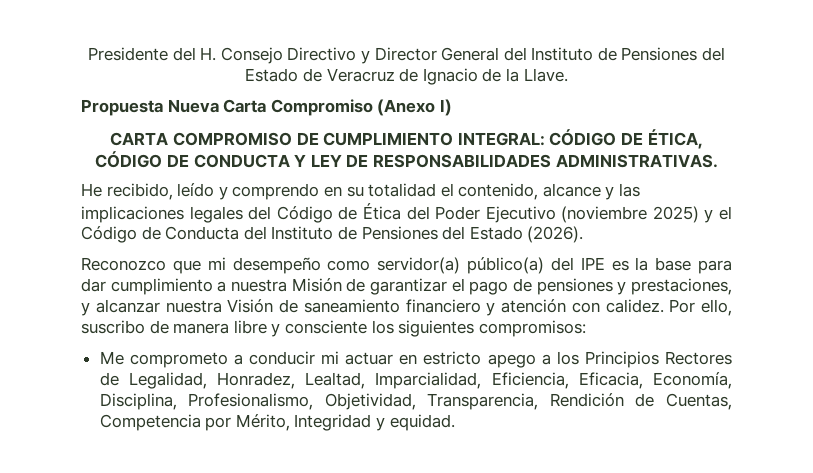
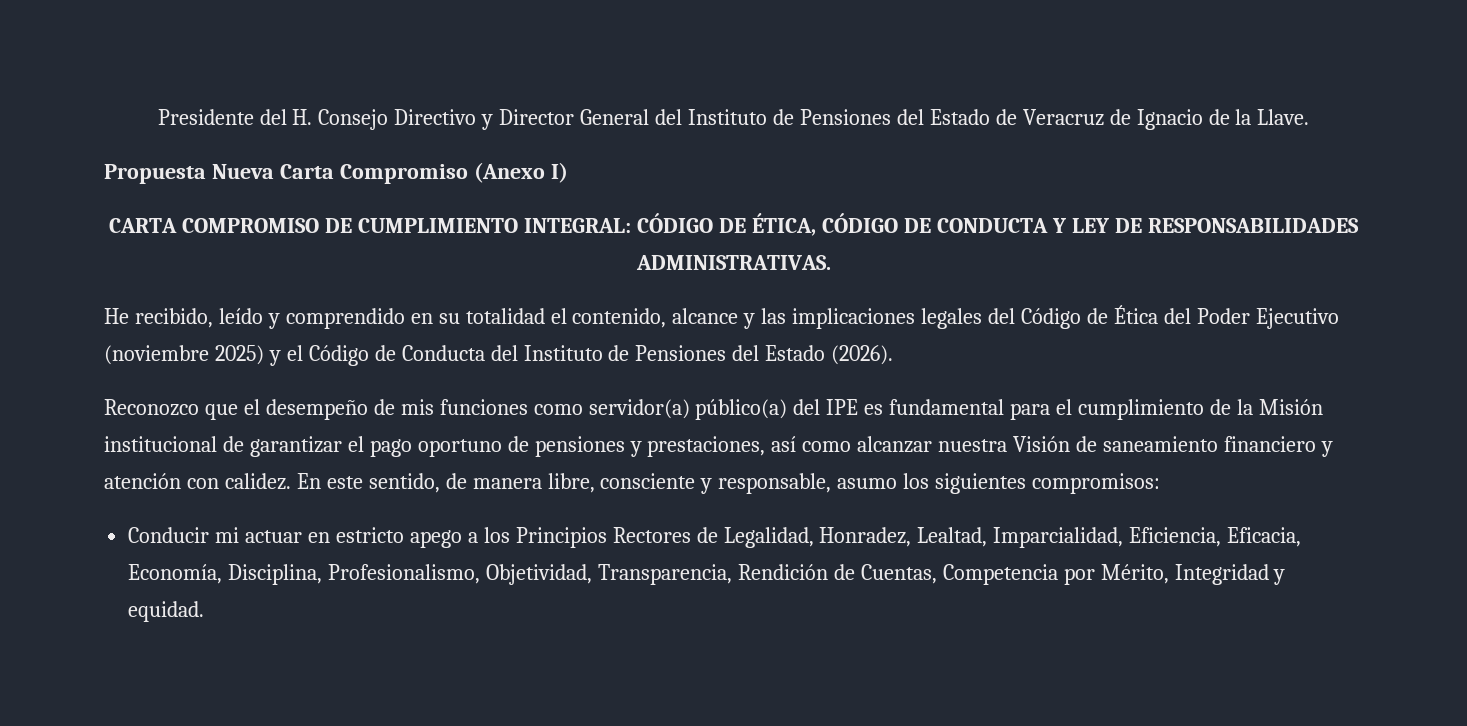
- He recibido, leído y comprendo en su totalidad el contenido, alcance y las implicaciones legales del Código de Ética del Poder Ejecutivo (noviembre 2025) y el Código de Conducta del Instituto de Pensiones del Estado (2026).
+ He recibido, leído y comprendido en su totalidad el contenido, alcance y las implicaciones legales del Código de Ética del Poder Ejecutivo (noviembre 2025) y el Código de Conducta del Instituto de Pensiones del Estado (2026).
- Reconozco que mi desempeño como servidor(a) público(a) del IPE es la base para dar cumplimiento a nuestra Misión de garantizar el pago de pensiones y prestaciones, y alcanzar nuestra Visión de saneamiento financiero y atención con calidez.
+ Reconozco que el desempeño de mis funciones como servidor(a) público(a) del IPE es fundamental para el cumplimiento de la Misión institucional de garantizar el pago oportuno de pensiones y prestaciones, así como alcanzar nuestra Visión de saneamiento financiero y atención con calidez.
- Por ello, suscribo de manera libre y consciente los siguientes compromisos:
+ En este sentido, de manera libre, consciente y responsable, asumo los siguientes compromisos:
- Me comprometo a conducir mi actuar en estricto apego a los Principios Rectores de Legalidad, Honradez, Lealtad, Imparcialidad, Eficiencia, Eficacia, Economía, Disciplina, Profesionalismo, Objetividad, Transparencia, Rendición de Cuentas, Competencia por Mérito, Integridad y equidad.
+ Conducir mi actuar en estricto apego a los Principios Rectores de Legalidad, Honradez, Lealtad, Imparcialidad, Eficiencia, Eficacia, Economía, Disciplina, Profesionalismo, Objetividad, Transparencia, Rendición de Cuentas, Competencia por Mérito, Integridad y equidad.

